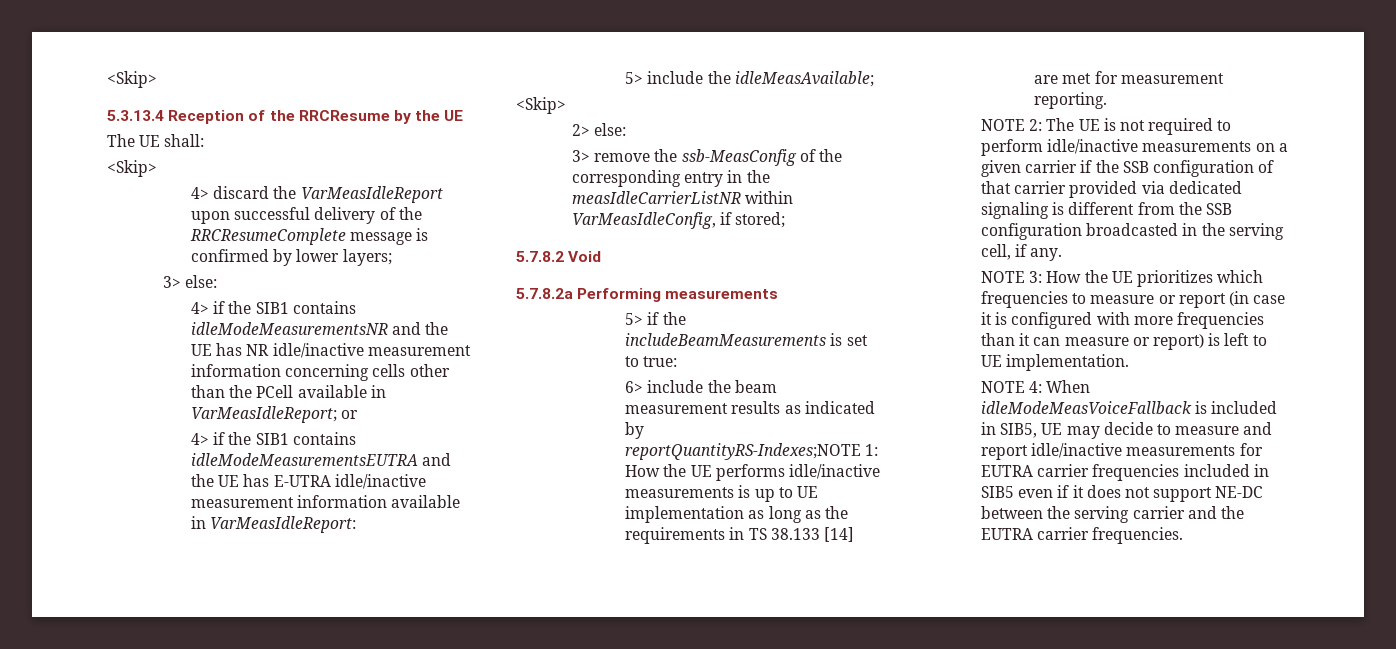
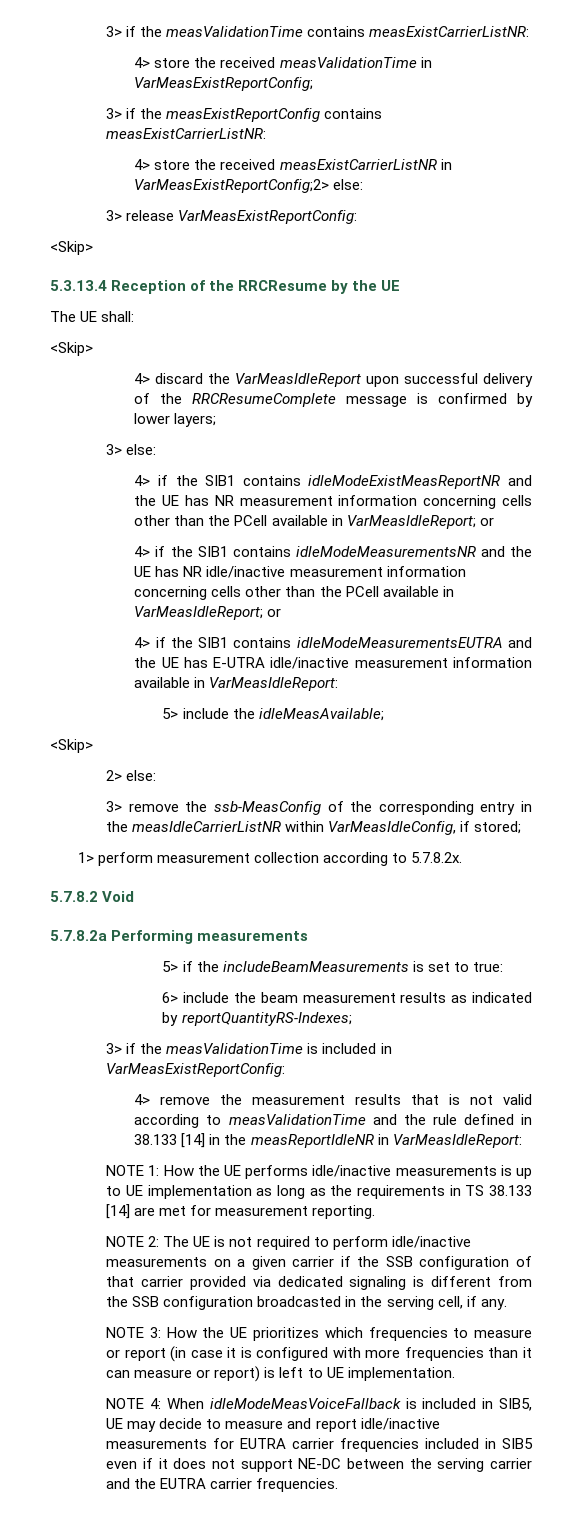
+ 3> if the measValidationTime contains measExistCarrierListNR:
+ 4> store the received measValidationTime in VarMeasExistReportConfig;
+ 3> if the measExistReportConfig contains measExistCarrierListNR:
+ 4> store the received measExistCarrierListNR in VarMeasExistReportConfig;2> else:
+ 3> release VarMeasExistReportConfig:
+ 4> if the SIB1 contains idleModeExistMeasReportNR and the UE has NR measurement information concerning cells other than the PCell available in VarMeasIdleReport; or
+ 1> perform measurement collection according to 5.7.8.2x.
- 6> include the beam measurement results as indicated by reportQuantityRS-Indexes;NOTE 1: How the UE performs idle/inactive measurements is up to UE implementation as long as the requirements in TS 38.133 [14] are met for measurement reporting.
+ 6> include the beam measurement results as indicated by reportQuantityRS-Indexes;
+ 3> if the measValidationTime is included in VarMeasExistReportConfig:
+ 4> remove the measurement results that is not valid according to measValidationTime and the rule defined in 38.133 [14] in the measReportIdleNR in VarMeasIdleReport:
+ NOTE 1: How the UE performs idle/inactive measurements is up to UE implementation as long as the requirements in TS 38.133 [14] are met for measurement reporting.

